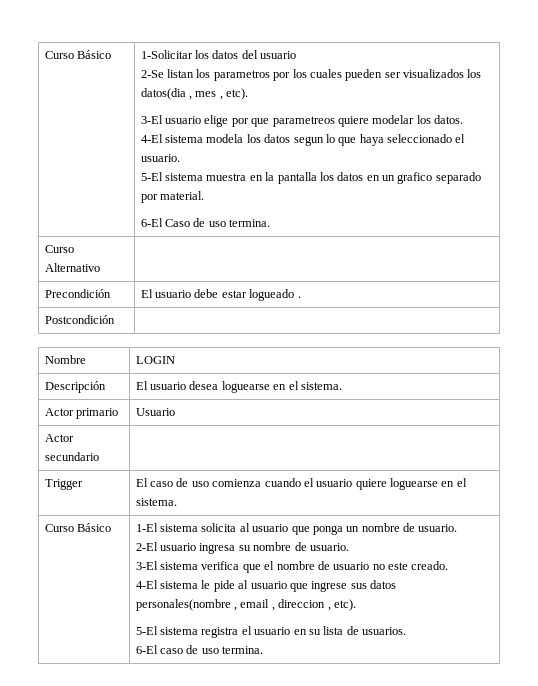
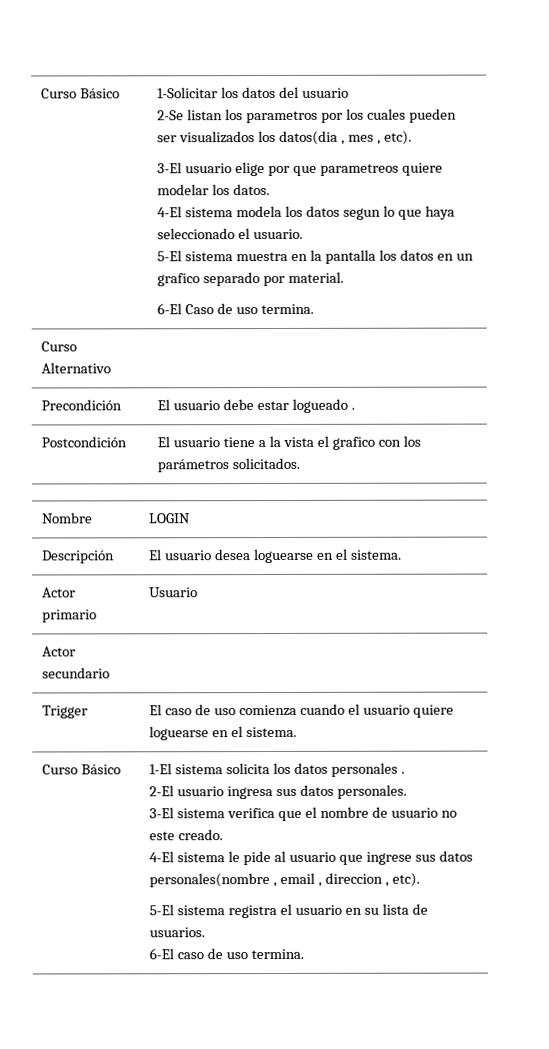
- Postcondición |
+ Postcondición | El usuario tiene a la vista el grafico con los parámetros solicitados.
- 1-El sistema solicita al usuario que ponga un nombre de usuario.
+ 1-El sistema solicita los datos personales .
- 2-El usuario ingresa su nombre de usuario.
+ 2-El usuario ingresa sus datos personales.

